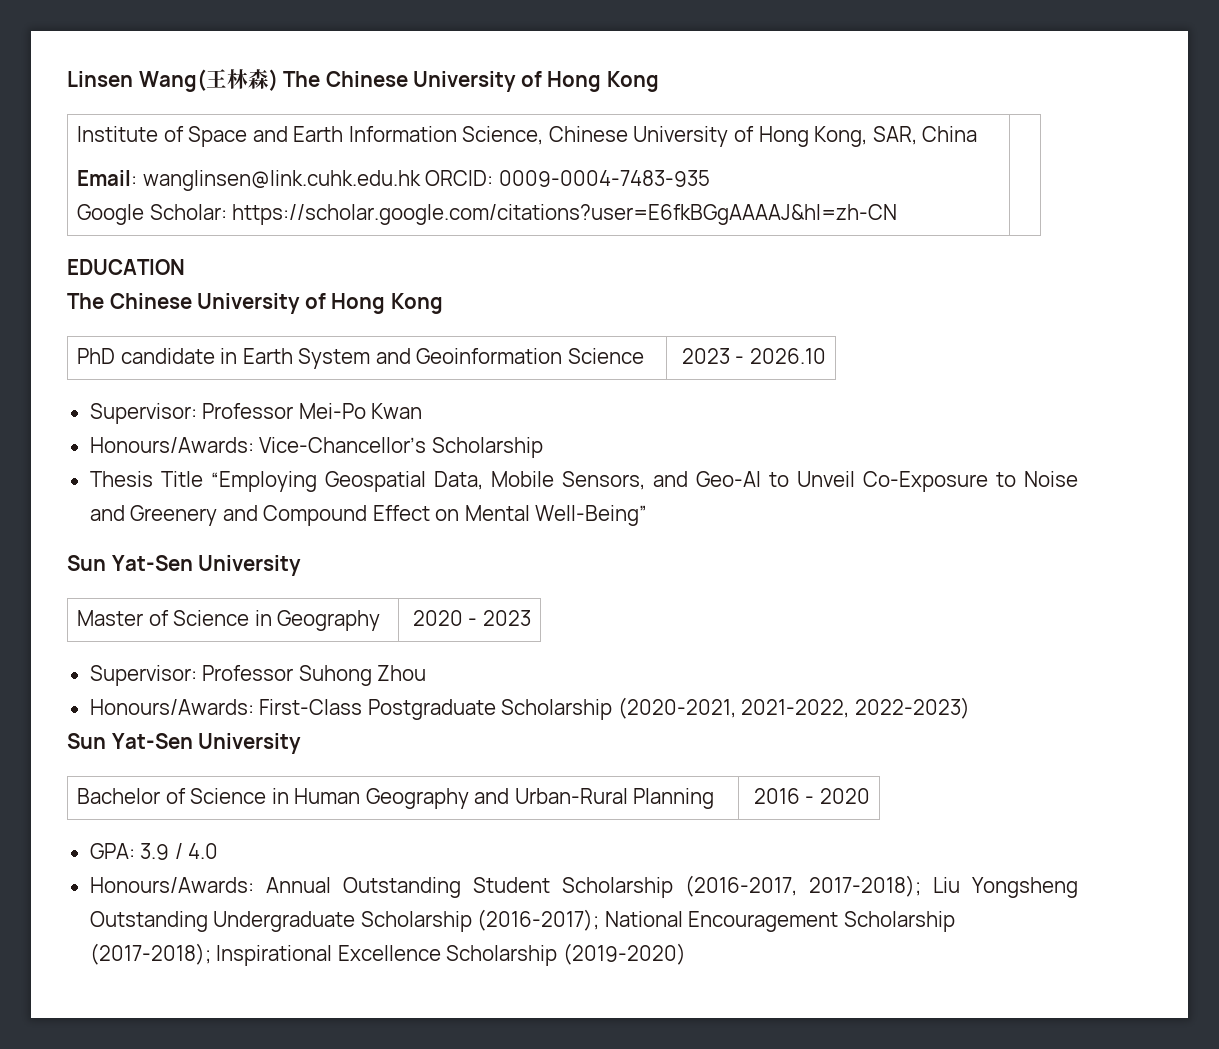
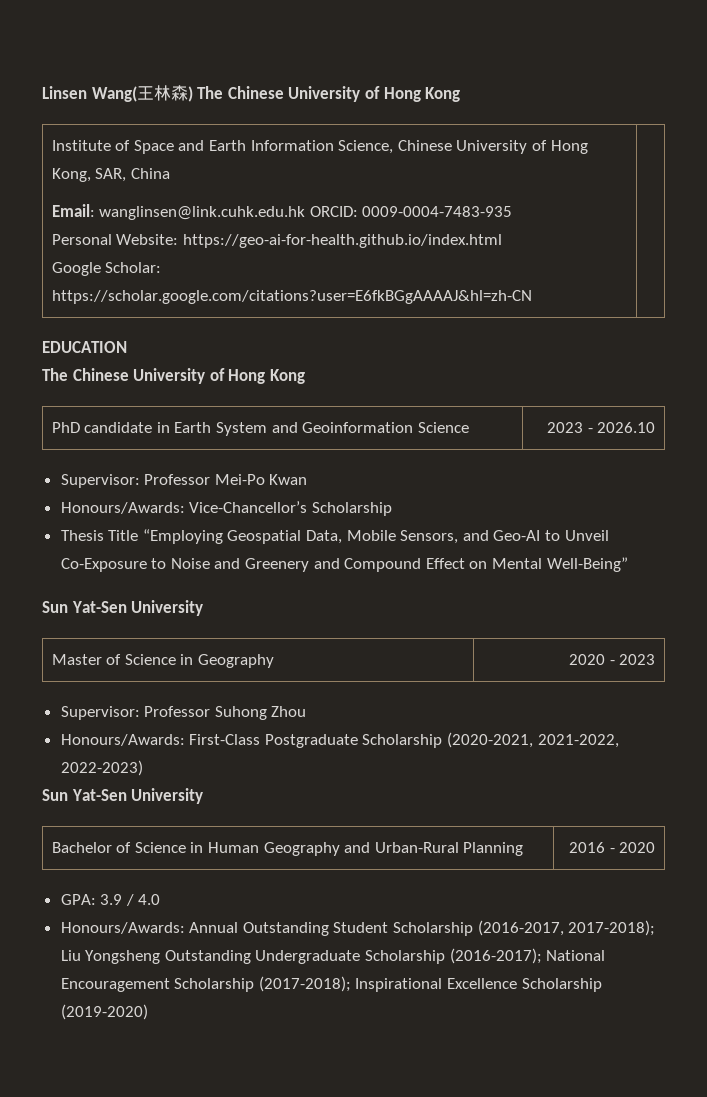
  Institute of Space and Earth Information Science, Chinese University of Hong Kong, SAR, China
  Email: wanglinsen@link.cuhk.edu.hk ORCID: 0009-0004-7483-935
+ Personal Website: https://geo-ai-for-health.github.io/index.html

